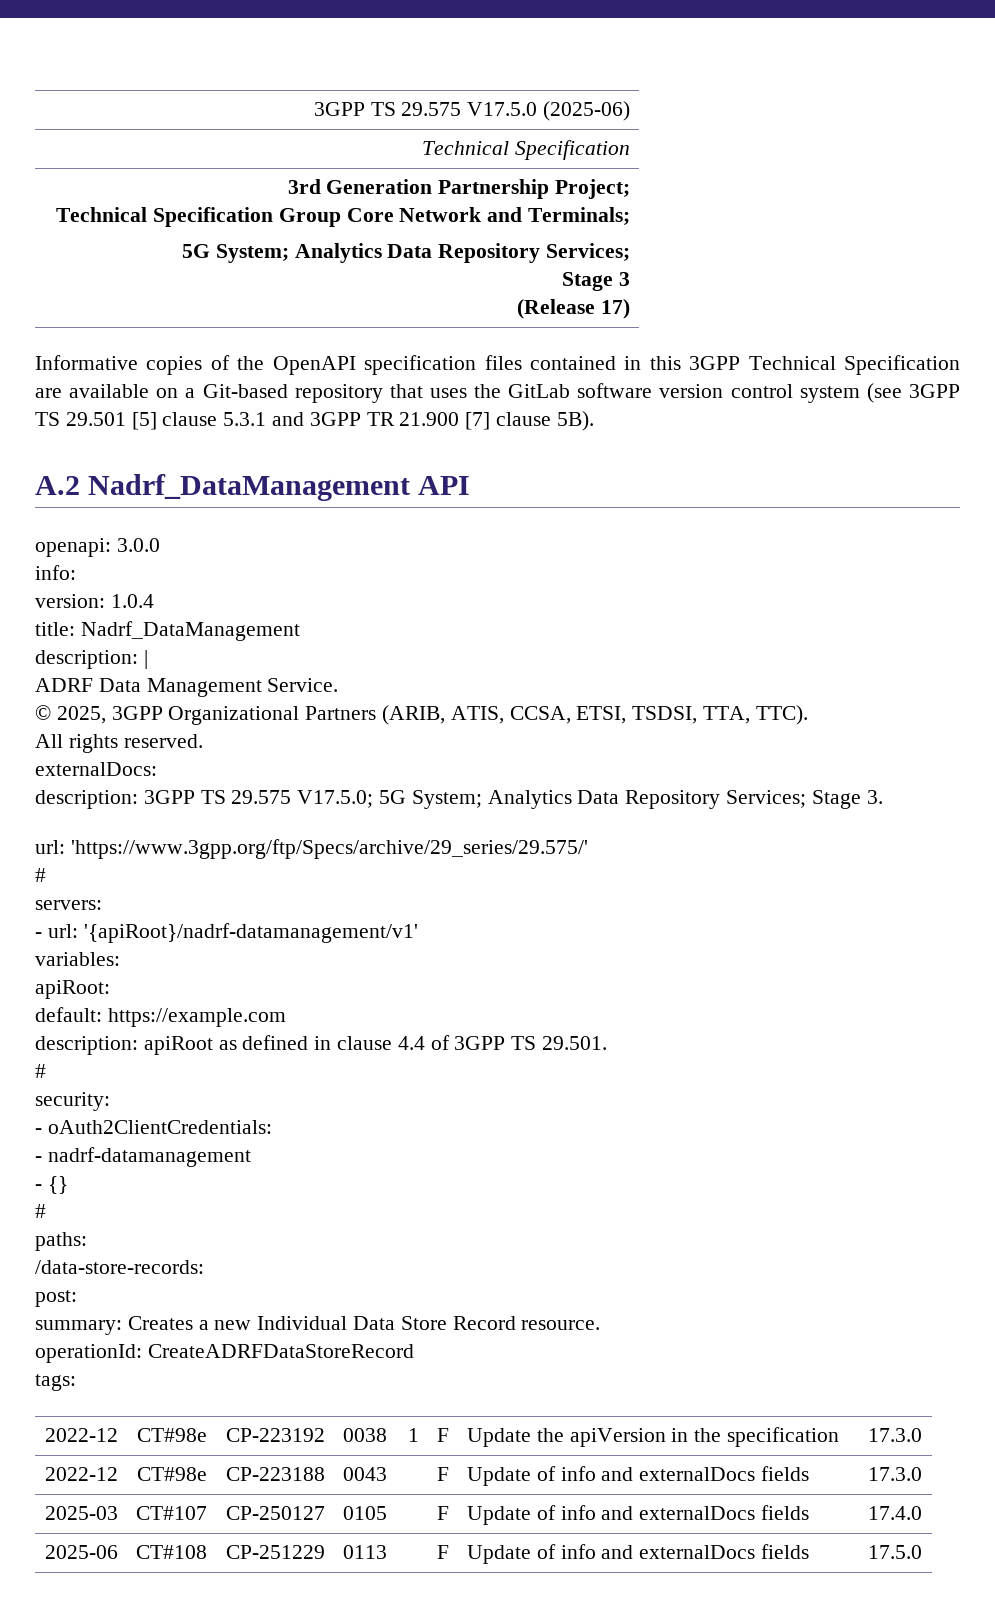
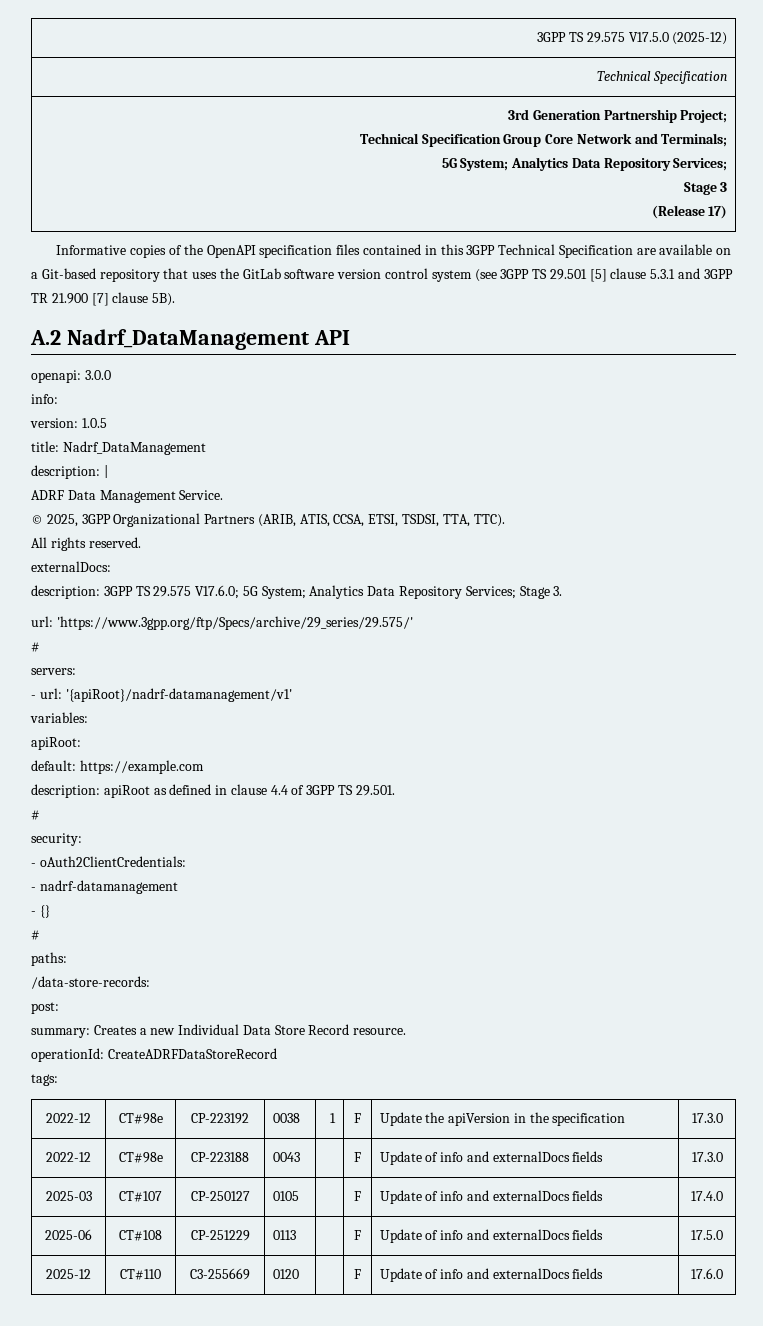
- 3GPP TS 29.575 V17.5.0 (2025-06)
+ 3GPP TS 29.575 V17.5.0 (2025-12)
- version: 1.0.4
+ version: 1.0.5
- description: 3GPP TS 29.575 V17.5.0; 5G System; Analytics Data Repository Services; Stage 3.
+ description: 3GPP TS 29.575 V17.6.0; 5G System; Analytics Data Repository Services; Stage 3.
+ 2025-12 | CT#110 | C3-255669 | 0120 | | F | Update of info and externalDocs fields | 17.6.0

